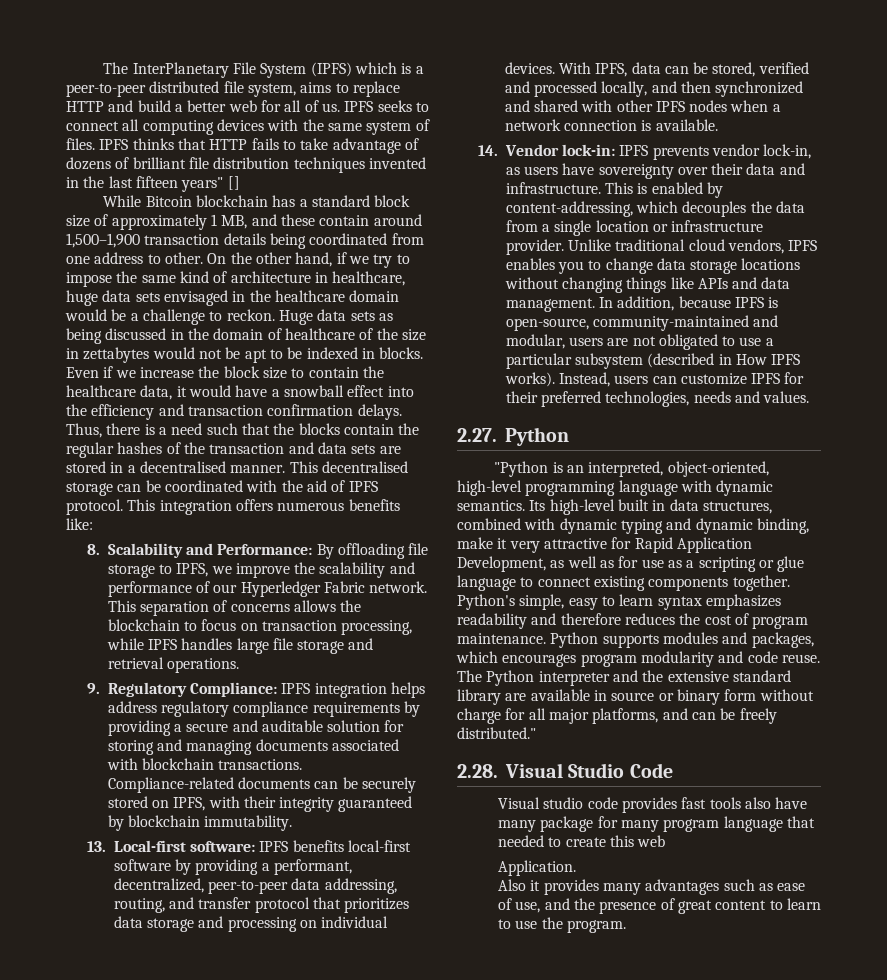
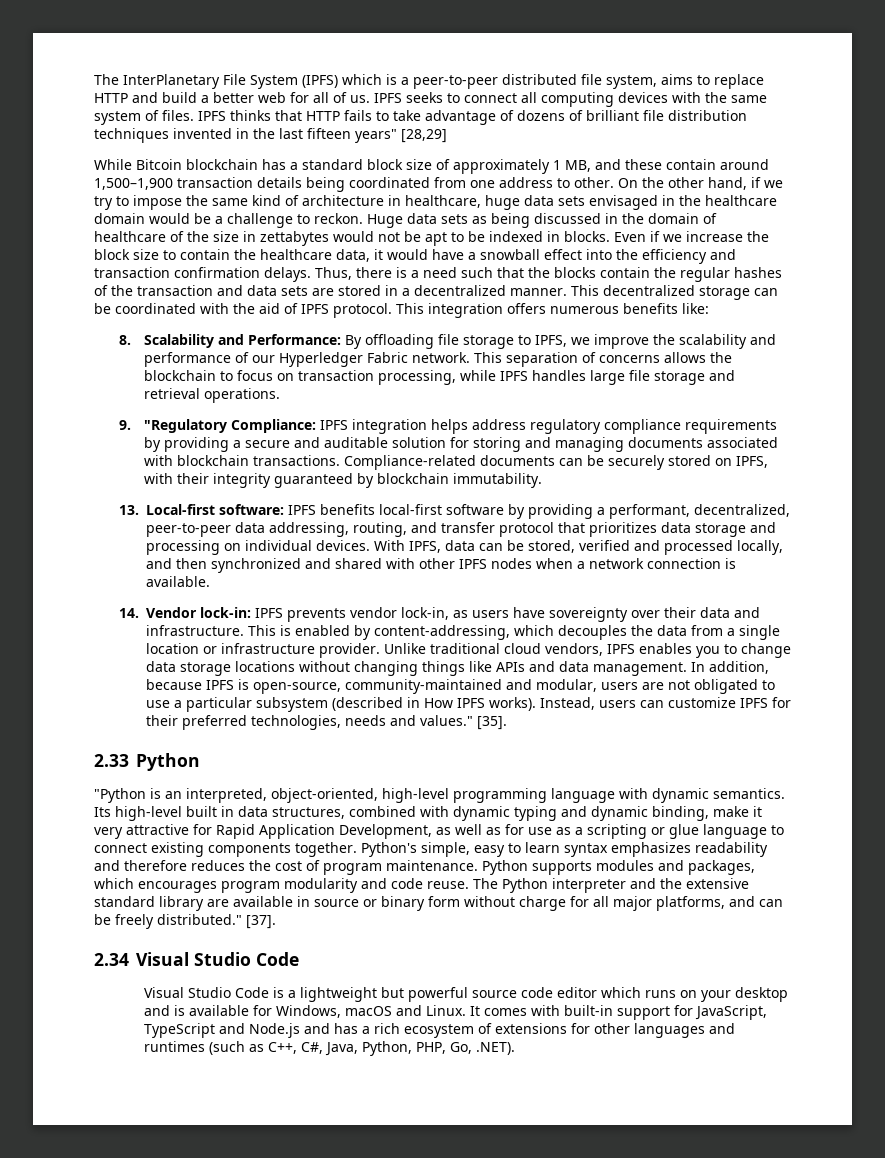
- IPFS thinks that HTTP fails to take advantage of dozens of brilliant file distribution techniques invented in the last fifteen years" []
+ IPFS thinks that HTTP fails to take advantage of dozens of brilliant file distribution techniques invented in the last fifteen years" [28,29]
- Thus, there is a need such that the blocks contain the regular hashes of the transaction and data sets are stored in a decentralised manner.
+ Thus, there is a need such that the blocks contain the regular hashes of the transaction and data sets are stored in a decentralized manner.
- This decentralised storage can be coordinated with the aid of IPFS protocol.
+ This decentralized storage can be coordinated with the aid of IPFS protocol.
- 9. Regulatory Compliance: IPFS integration helps address regulatory compliance requirements by providing a secure and auditable solution for storing and managing documents associated with blockchain transactions.
+ 9. "Regulatory Compliance: IPFS integration helps address regulatory compliance requirements by providing a secure and auditable solution for storing and managing documents associated with blockchain transactions.
- Instead, users can customize IPFS for their preferred technologies, needs and values.
- 2.27. Python
+ Instead, users can customize IPFS for their preferred technologies, needs and values." [35].
+ 2.33 Python
- The Python interpreter and the extensive standard library are available in source or binary form without charge for all major platforms, and can be freely distributed."
- 2.28. Visual Studio Code
+ The Python interpreter and the extensive standard library are available in source or binary form without charge for all major platforms, and can be freely distributed." [37].
+ 2.34 Visual Studio Code
- Visual studio code provides fast tools also have many package for many program language that needed to create this web
- Application.
- Also it provides many advantages such as ease of use, and the presence of great content to learn to use the program.
+ Visual Studio Code is a lightweight but powerful source code editor which runs on your desktop and is available for Windows, macOS and Linux. It comes with built-in support for JavaScript, TypeScript and Node.js and has a rich ecosystem of extensions for other languages and runtimes (such as C++, C#, Java, Python, PHP, Go, .NET).

